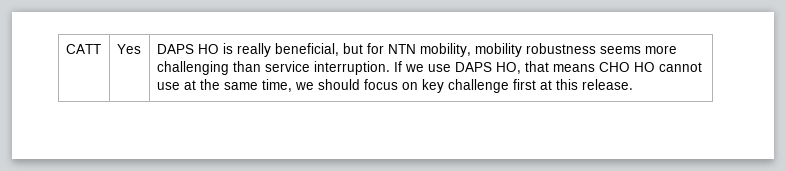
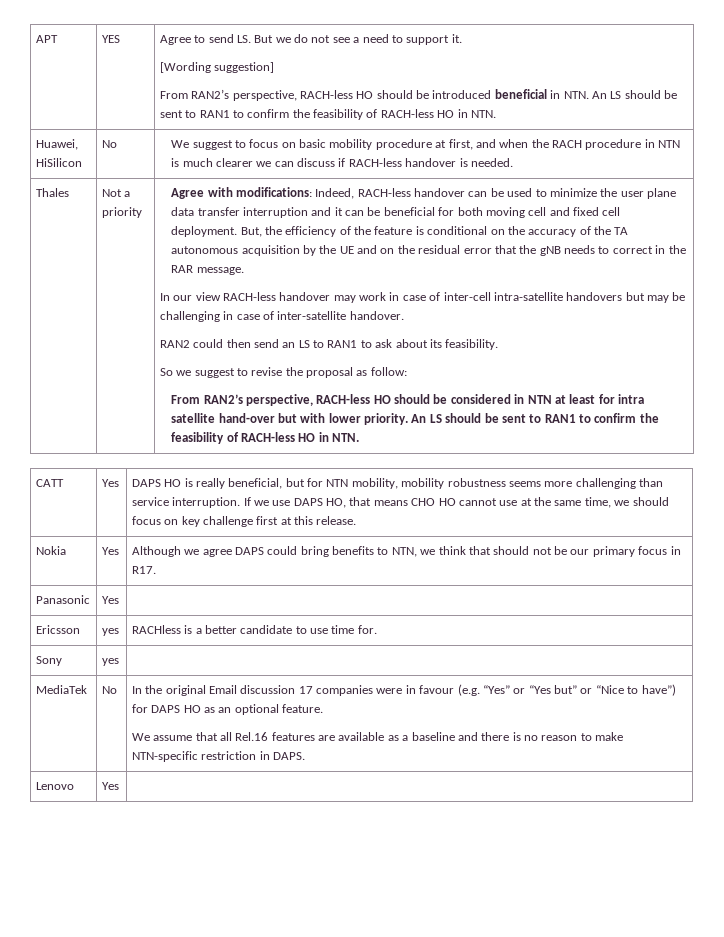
+ APT | YES | Agree to send LS. But we do not see a need to support it.
+ [Wording suggestion]
+ From RAN2’s perspective, RACH-less HO should be introduced beneficial in NTN. An LS should be sent to RAN1 to confirm the feasibility of RACH-less HO in NTN.
+ Huawei, HiSilicon | No | We suggest to focus on basic mobility procedure at first, and when the RACH procedure in NTN is much clearer we can discuss if RACH-less handover is needed.
+ Thales | Not a priority | Agree with modifications: Indeed, RACH-less handover can be used to minimize the user plane data transfer interruption and it can be beneficial for both moving cell and fixed cell deployment. But, the efficiency of the feature is conditional on the accuracy of the TA autonomous acquisition by the UE and on the residual error that the gNB needs to correct in the RAR message.
+ In our view RACH-less handover may work in case of inter-cell intra-satellite handovers but may be challenging in case of inter-satellite handover.
+ RAN2 could then send an LS to RAN1 to ask about its feasibility.
+ So we suggest to revise the proposal as follow:
+ From RAN2’s perspective, RACH-less HO should be considered in NTN at least for intra satellite hand-over but with lower priority. An LS should be sent to RAN1 to confirm the feasibility of RACH-less HO in NTN.
+ Nokia | Yes | Although we agree DAPS could bring benefits to NTN, we think that should not be our primary focus in R17.
+ Panasonic | Yes |
+ Ericsson | yes | RACHless is a better candidate to use time for.
+ Sony | yes |
+ MediaTek | No | In the original Email discussion 17 companies were in favour (e.g. “Yes” or “Yes but” or “Nice to have”) for DAPS HO as an optional feature.
+ We assume that all Rel.16 features are available as a baseline and there is no reason to make NTN-specific restriction in DAPS.
+ Lenovo | Yes |

